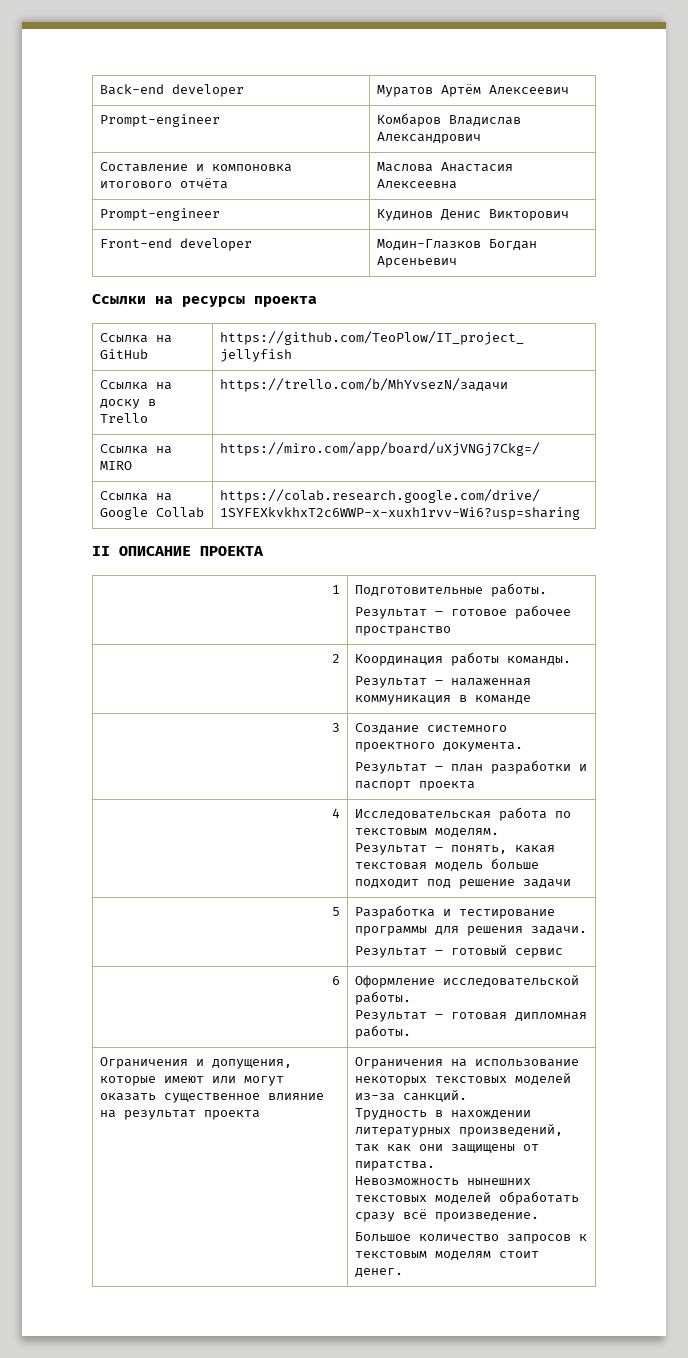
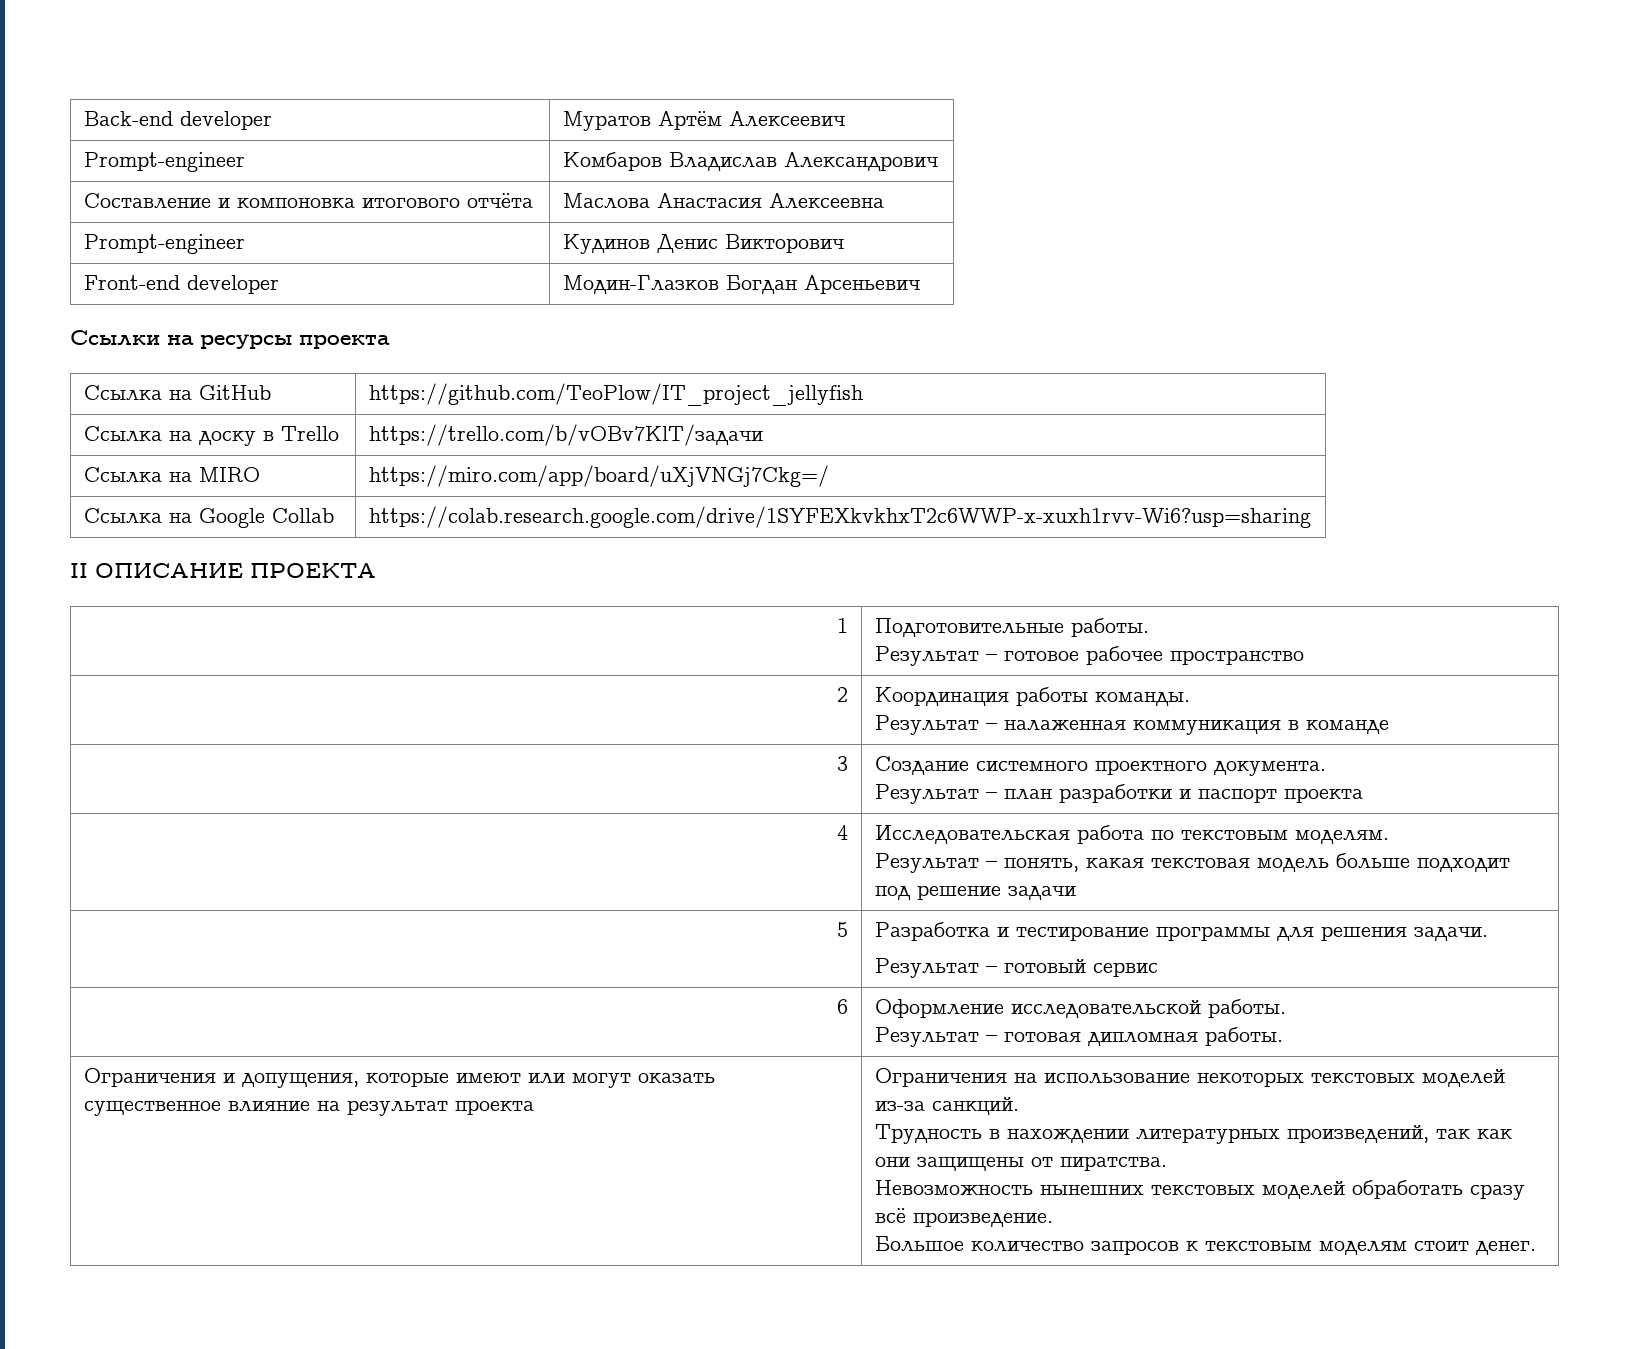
- Ссылка на доску в Trello | https://trello.com/b/MhYvsezN/задачи
+ Ссылка на доску в Trello | https://trello.com/b/vOBv7KlT/задачи

